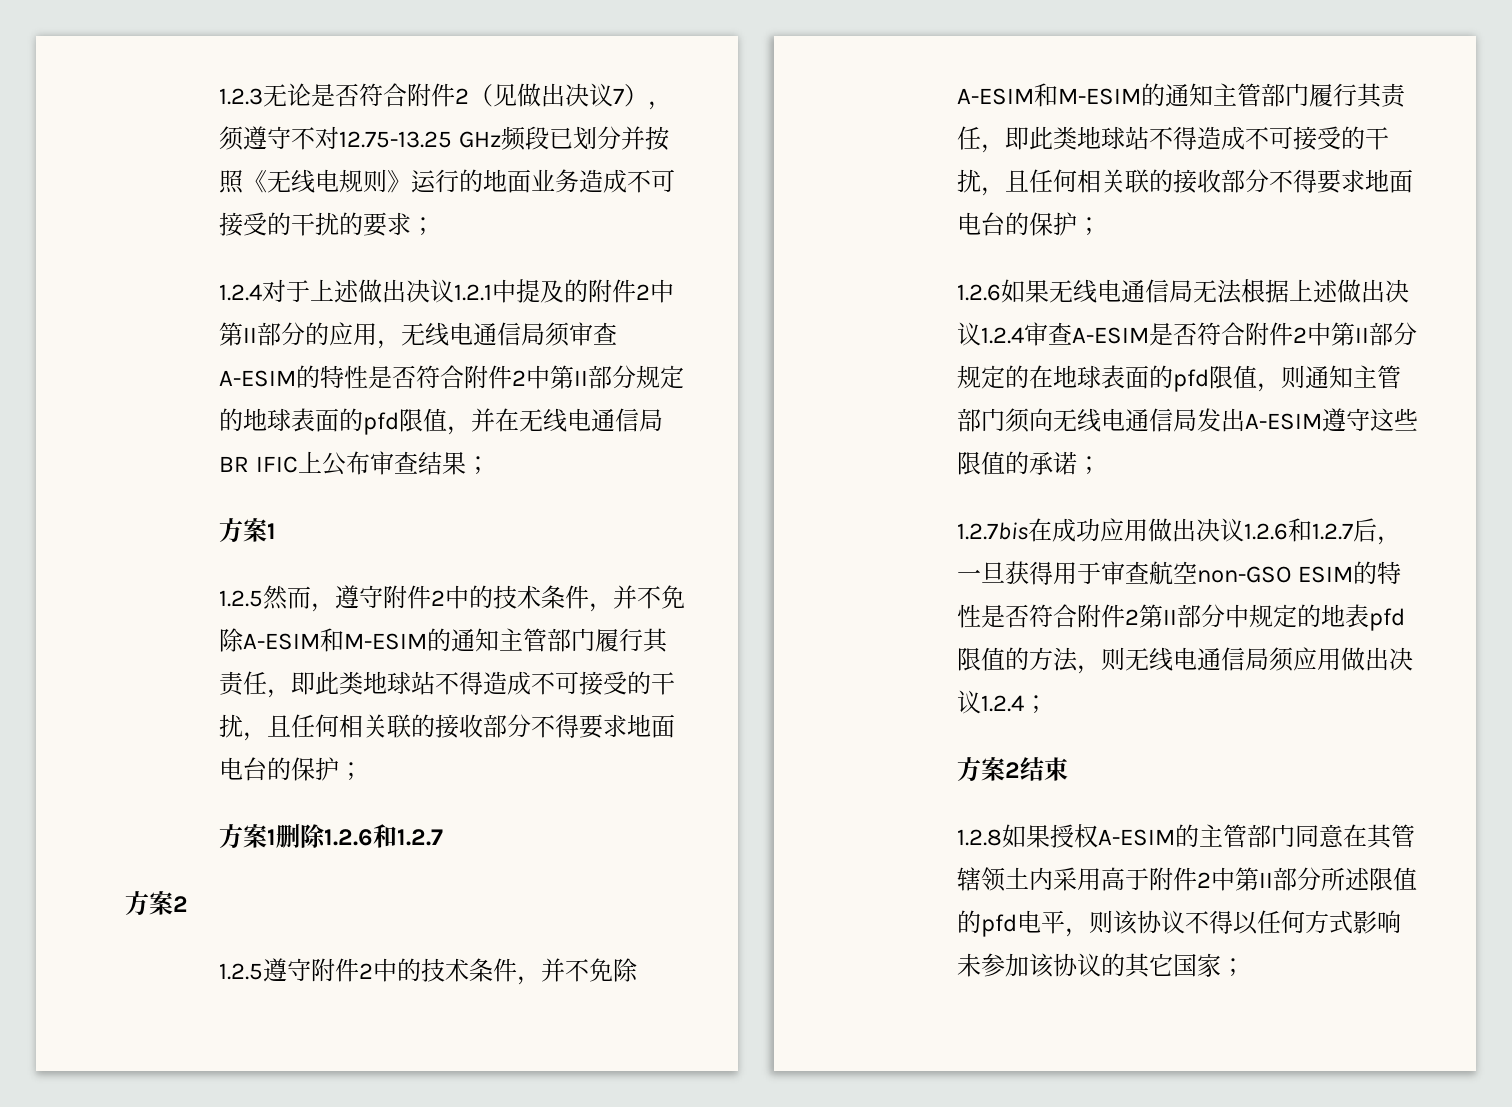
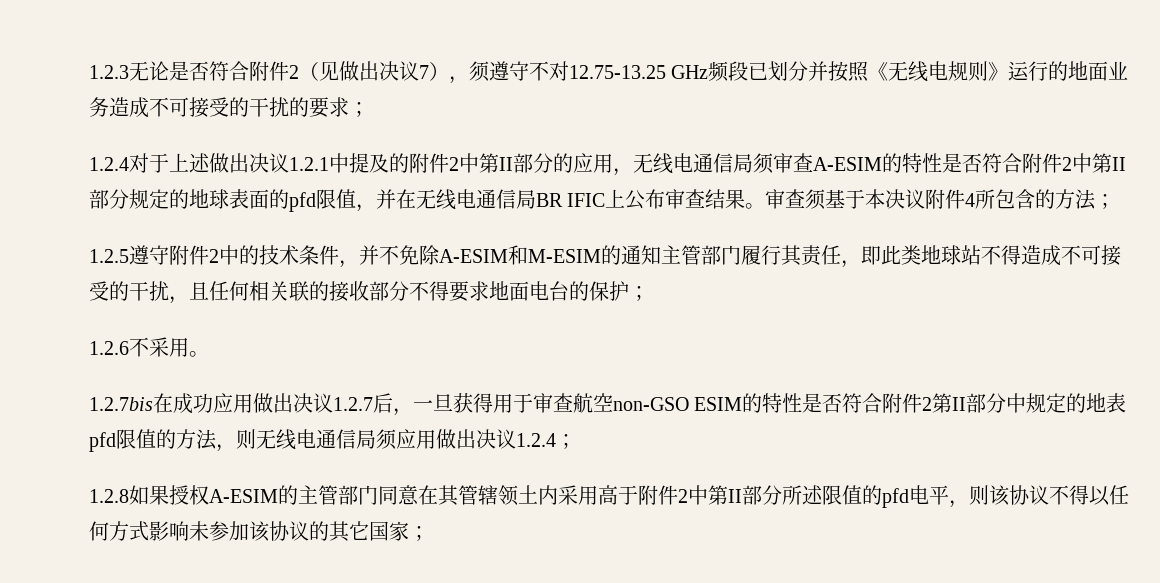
- 1.2.4对于上述做出决议1.2.1中提及的附件2中第II部分的应用，无线电通信局须审查A-ESIM的特性是否符合附件2中第II部分规定的地球表面的pfd限值，并在无线电通信局BR IFIC上公布审查结果；
- 方案1
- 1.2.5然而，遵守附件2中的技术条件，并不免除A-ESIM和M-ESIM的通知主管部门履行其责任，即此类地球站不得造成不可接受的干扰，且任何相关联的接收部分不得要求地面电台的保护；
- 方案1删除1.2.6和1.2.7
- 方案2
+ 1.2.4对于上述做出决议1.2.1中提及的附件2中第II部分的应用，无线电通信局须审查A-ESIM的特性是否符合附件2中第II部分规定的地球表面的pfd限值，并在无线电通信局BR IFIC上公布审查结果。审查须基于本决议附件4所包含的方法；
- 1.2.6如果无线电通信局无法根据上述做出决议1.2.4审查A-ESIM是否符合附件2中第II部分规定的在地球表面的pfd限值，则通知主管部门须向无线电通信局发出A-ESIM遵守这些限值的承诺；
+ 1.2.6不采用。
- 1.2.7bis在成功应用做出决议1.2.6和1.2.7后，一旦获得用于审查航空non-GSO ESIM的特性是否符合附件2第II部分中规定的地表pfd限值的方法，则无线电通信局须应用做出决议1.2.4；
+ 1.2.7bis在成功应用做出决议1.2.7后，一旦获得用于审查航空non-GSO ESIM的特性是否符合附件2第II部分中规定的地表pfd限值的方法，则无线电通信局须应用做出决议1.2.4；
- 方案2结束

